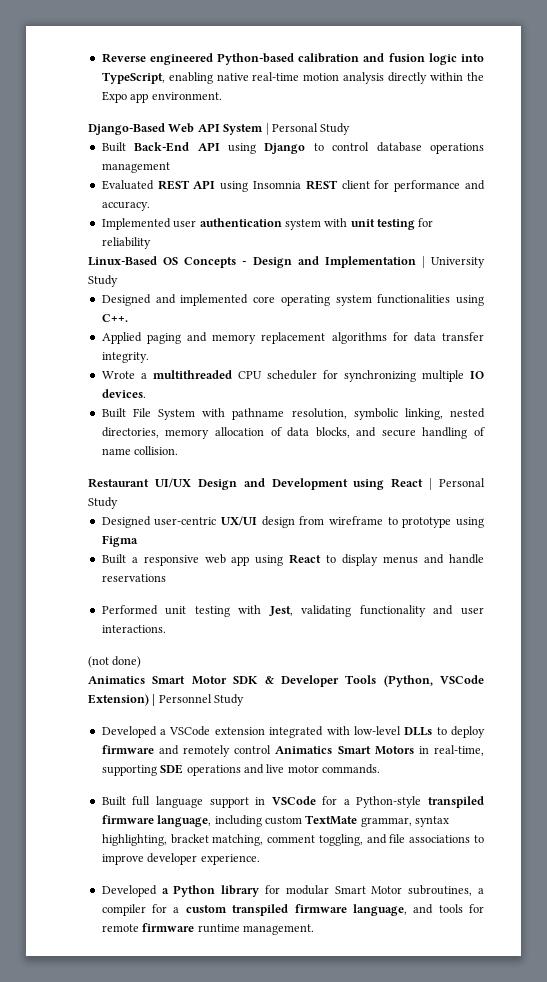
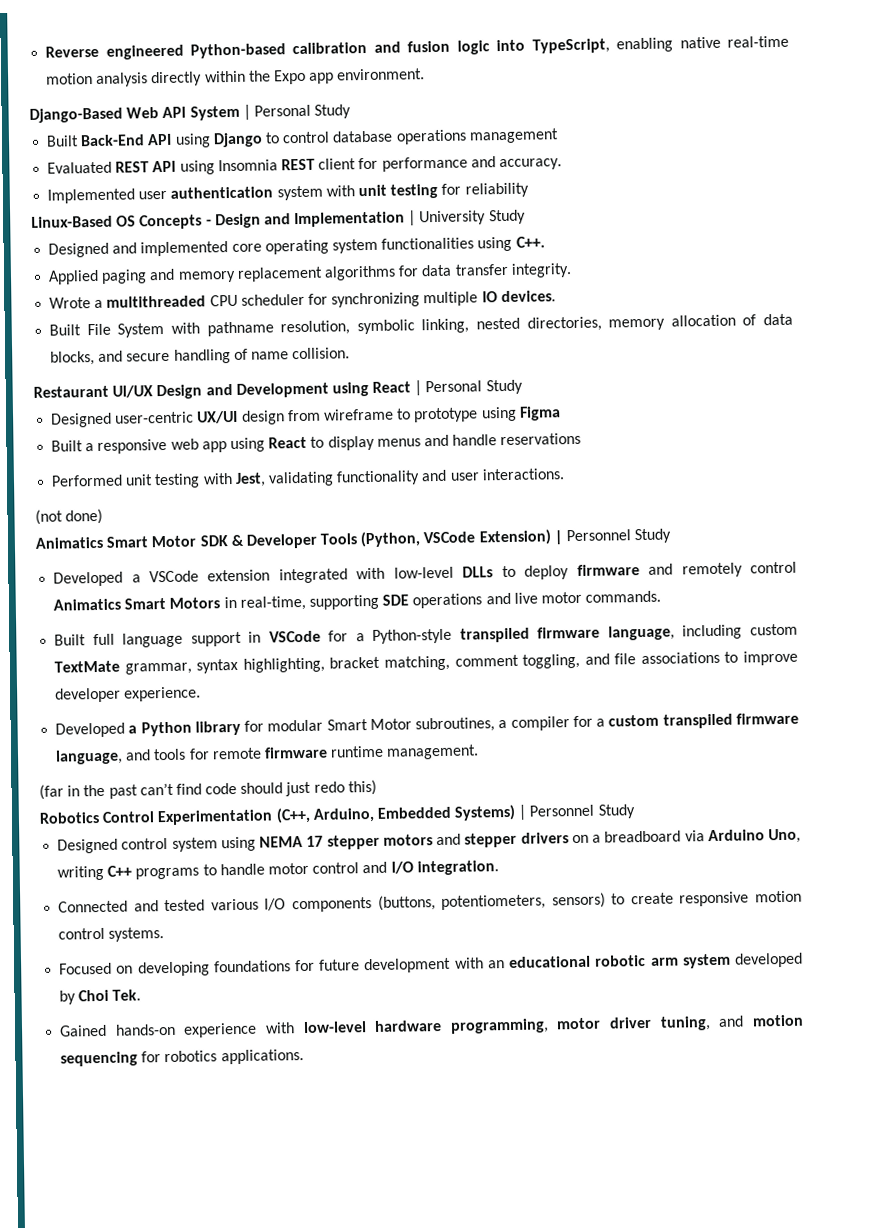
+ (far in the past can’t find code should just redo this)
+ Robotics Control Experimentation (C++, Arduino, Embedded Systems) | Personnel Study
+ Designed control system using NEMA 17 stepper motors and stepper drivers on a breadboard via Arduino Uno, writing C++ programs to handle motor control and I/O integration.
+ Connected and tested various I/O components (buttons, potentiometers, sensors) to create responsive motion control systems.
+ Focused on developing foundations for future development with an educational robotic arm system developed by Choi Tek.
+ Gained hands-on experience with low-level hardware programming, motor driver tuning, and motion sequencing for robotics applications.

